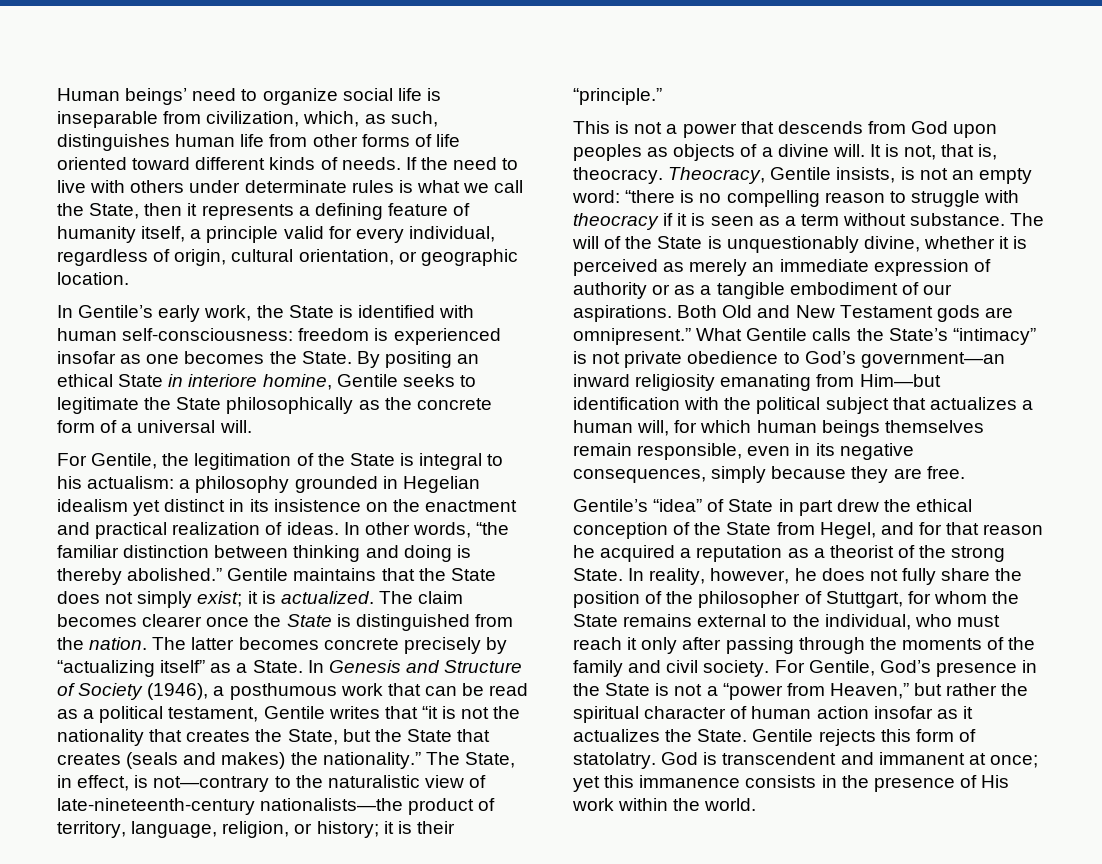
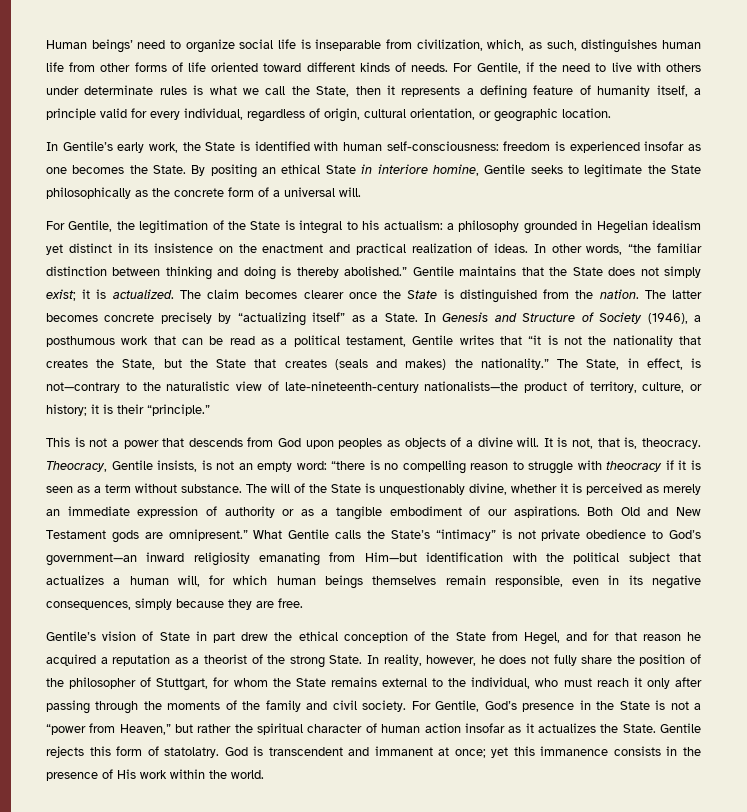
- If the need to live with others under determinate rules is what we call the State, then it represents a defining feature of humanity itself, a principle valid for every individual, regardless of origin, cultural orientation, or geographic location.
+ For Gentile, if the need to live with others under determinate rules is what we call the State, then it represents a defining feature of humanity itself, a principle valid for every individual, regardless of origin, cultural orientation, or geographic location.
- The State, in effect, is not—contrary to the naturalistic view of late-nineteenth-century nationalists—the product of territory, language, religion, or history; it is their “principle.”
+ The State, in effect, is not—contrary to the naturalistic view of late-nineteenth-century nationalists—the product of territory, culture, or history; it is their “principle.”
- Gentile’s “idea” of State in part drew the ethical conception of the State from Hegel, and for that reason he acquired a reputation as a theorist of the strong State.
+ Gentile’s vision of State in part drew the ethical conception of the State from Hegel, and for that reason he acquired a reputation as a theorist of the strong State.

